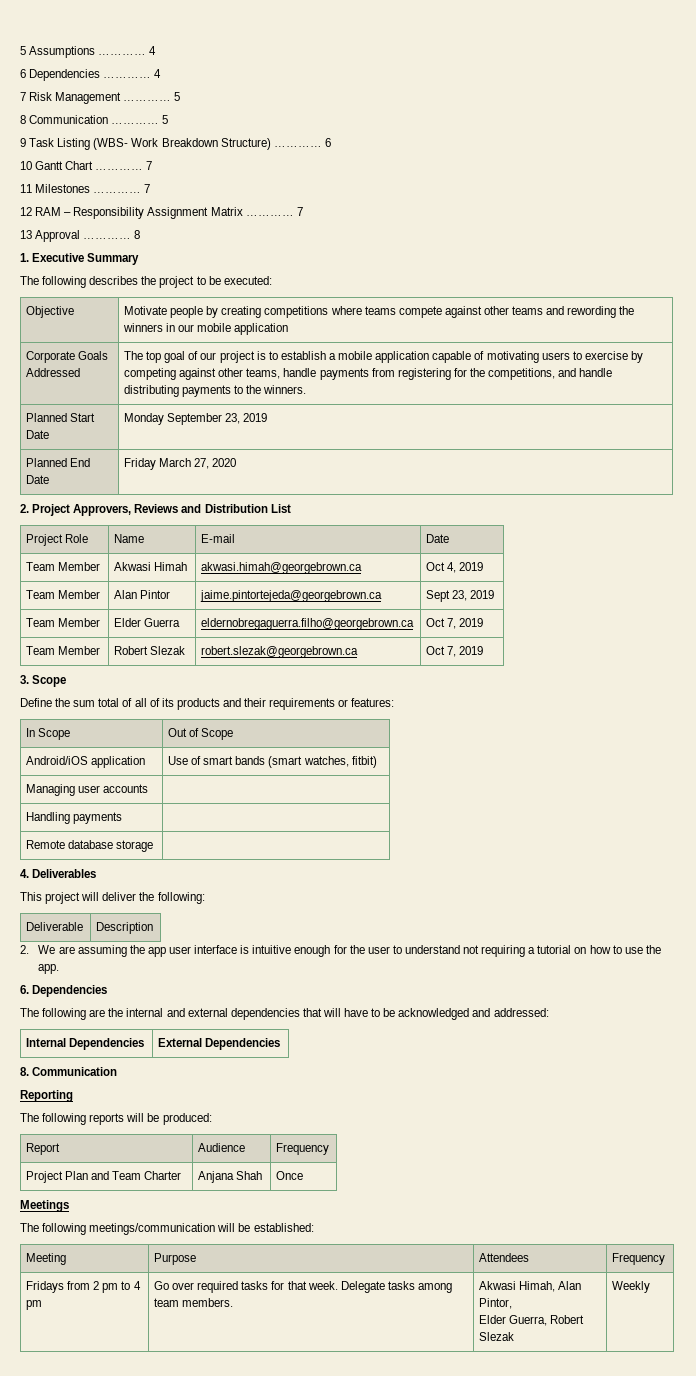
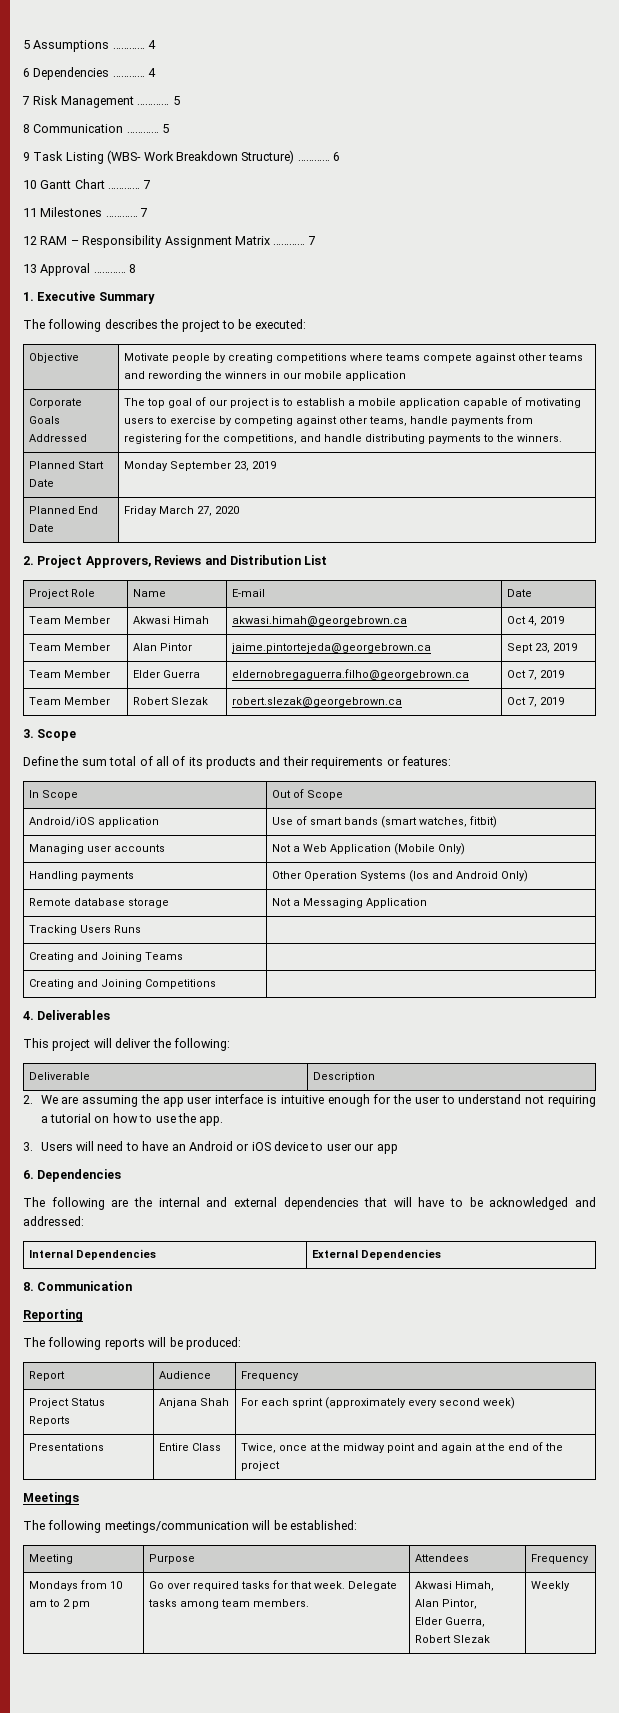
- Managing user accounts |
- Handling payments |
- Remote database storage |
+ Managing user accounts | Not a Web Application (Mobile Only)
+ Handling payments | Other Operation Systems (Ios and Android Only)
+ Remote database storage | Not a Messaging Application
+ Tracking Users Runs |
+ Creating and Joining Teams |
+ Creating and Joining Competitions |
+ 3. Users will need to have an Android or iOS device to user our app
- Project Plan and Team Charter | Anjana Shah | Once
+ Project Status Reports | Anjana Shah | For each sprint (approximately every second week)
+ Presentations | Entire Class | Twice, once at the midway point and again at the end of the project
- Fridays from 2 pm to 4 pm | Go over required tasks for that week. Delegate tasks among team members. | Akwasi Himah, Alan Pintor,
+ Mondays from 10 am to 2 pm | Go over required tasks for that week. Delegate tasks among team members. | Akwasi Himah, Alan Pintor,

